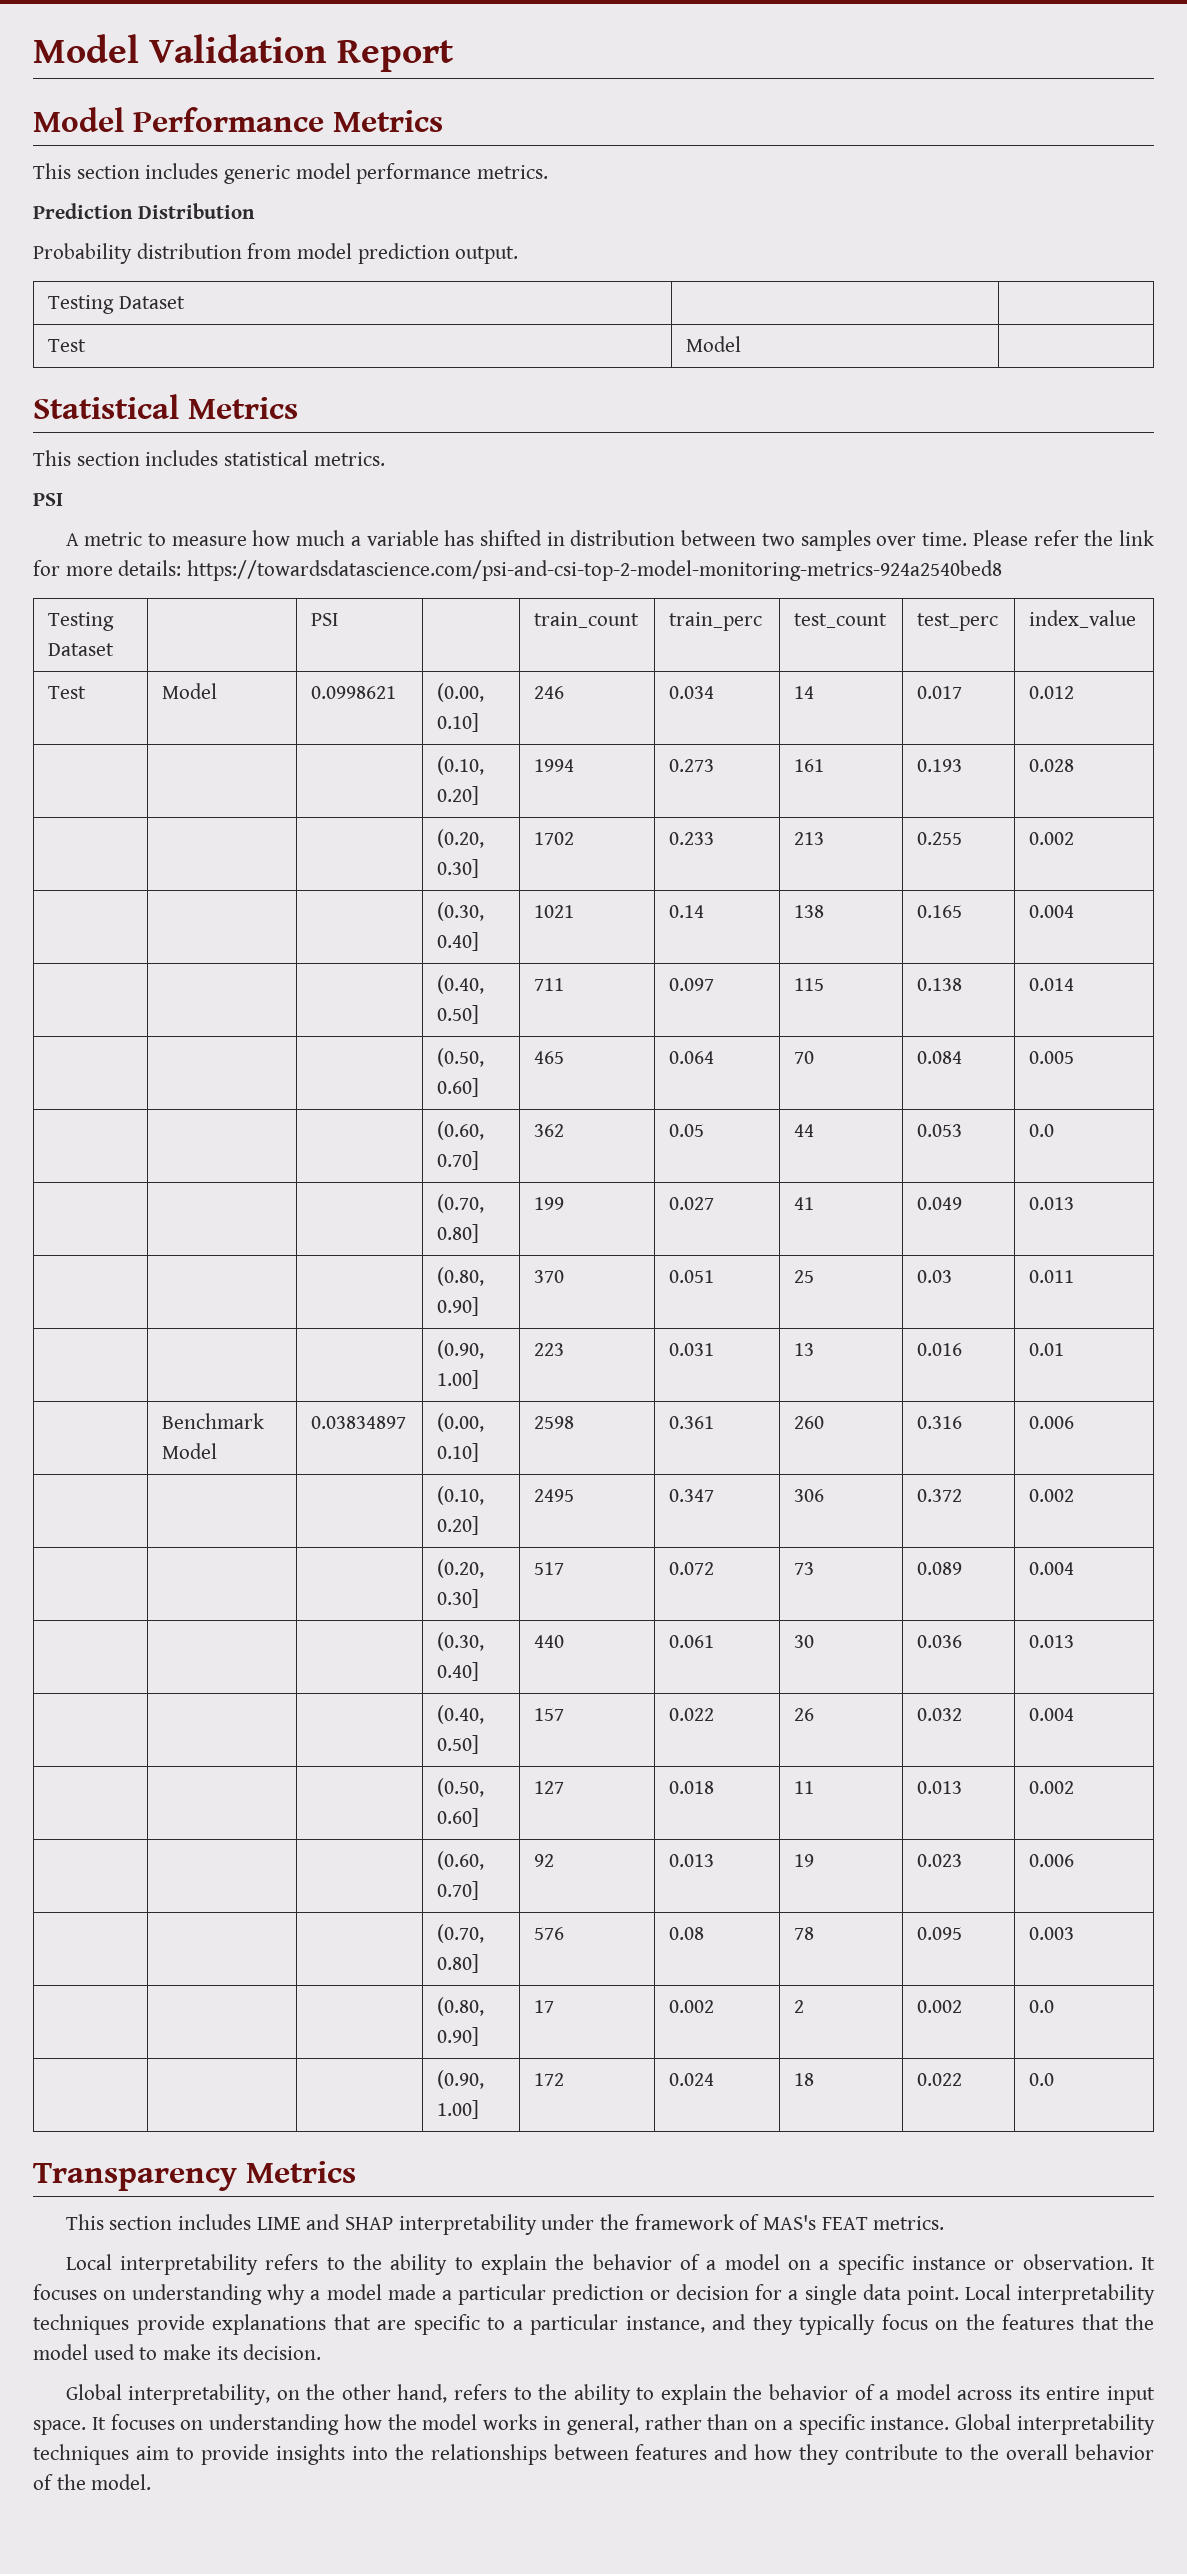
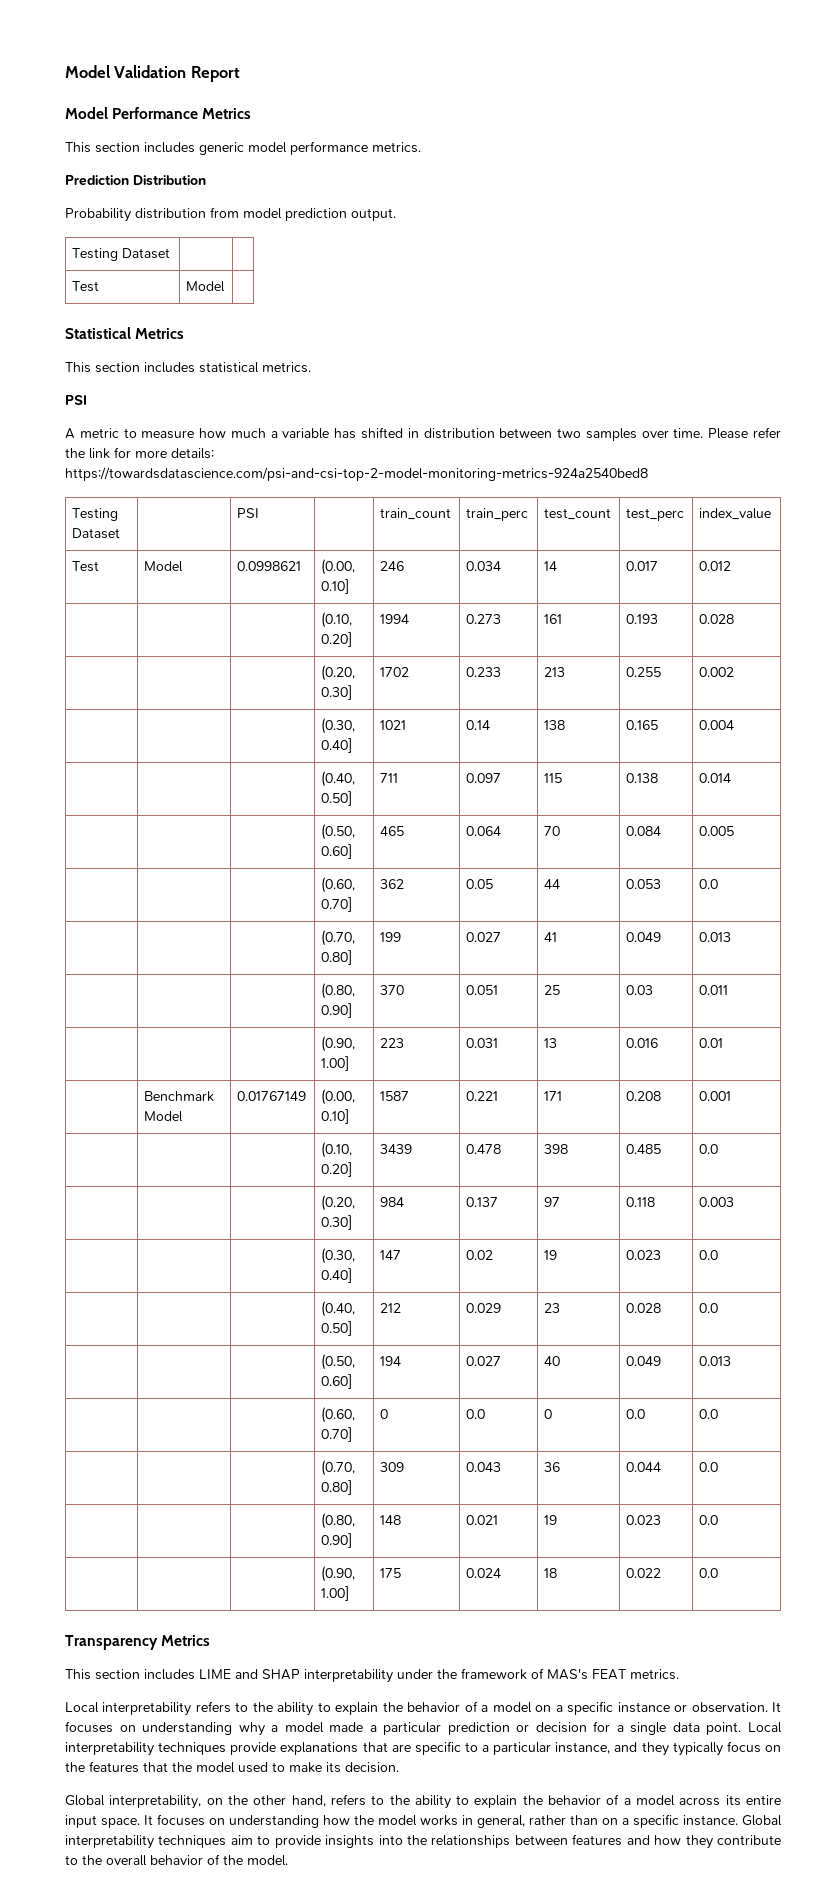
- | Benchmark Model | 0.03834897 | (0.00, 0.10] | 2598 | 0.361 | 260 | 0.316 | 0.006
- | | | (0.10, 0.20] | 2495 | 0.347 | 306 | 0.372 | 0.002
- | | | (0.20, 0.30] | 517 | 0.072 | 73 | 0.089 | 0.004
- | | | (0.30, 0.40] | 440 | 0.061 | 30 | 0.036 | 0.013
- | | | (0.40, 0.50] | 157 | 0.022 | 26 | 0.032 | 0.004
- | | | (0.50, 0.60] | 127 | 0.018 | 11 | 0.013 | 0.002
- | | | (0.60, 0.70] | 92 | 0.013 | 19 | 0.023 | 0.006
- | | | (0.70, 0.80] | 576 | 0.08 | 78 | 0.095 | 0.003
- | | | (0.80, 0.90] | 17 | 0.002 | 2 | 0.002 | 0.0
+ | Benchmark Model | 0.01767149 | (0.00, 0.10] | 1587 | 0.221 | 171 | 0.208 | 0.001
+ | | | (0.10, 0.20] | 3439 | 0.478 | 398 | 0.485 | 0.0
+ | | | (0.20, 0.30] | 984 | 0.137 | 97 | 0.118 | 0.003
+ | | | (0.30, 0.40] | 147 | 0.02 | 19 | 0.023 | 0.0
+ | | | (0.40, 0.50] | 212 | 0.029 | 23 | 0.028 | 0.0
+ | | | (0.50, 0.60] | 194 | 0.027 | 40 | 0.049 | 0.013
+ | | | (0.60, 0.70] | 0 | 0.0 | 0 | 0.0 | 0.0
+ | | | (0.70, 0.80] | 309 | 0.043 | 36 | 0.044 | 0.0
+ | | | (0.80, 0.90] | 148 | 0.021 | 19 | 0.023 | 0.0
- | | | (0.90, 1.00] | 172 | 0.024 | 18 | 0.022 | 0.0
+ | | | (0.90, 1.00] | 175 | 0.024 | 18 | 0.022 | 0.0

